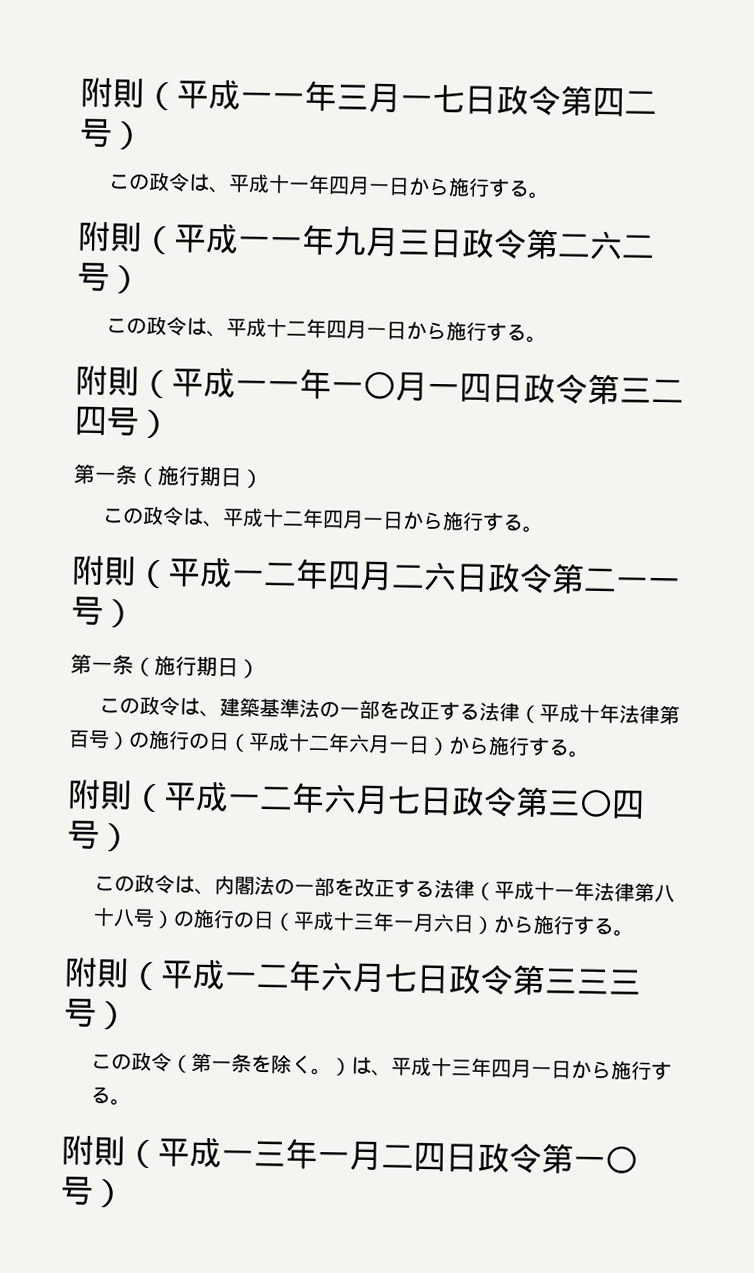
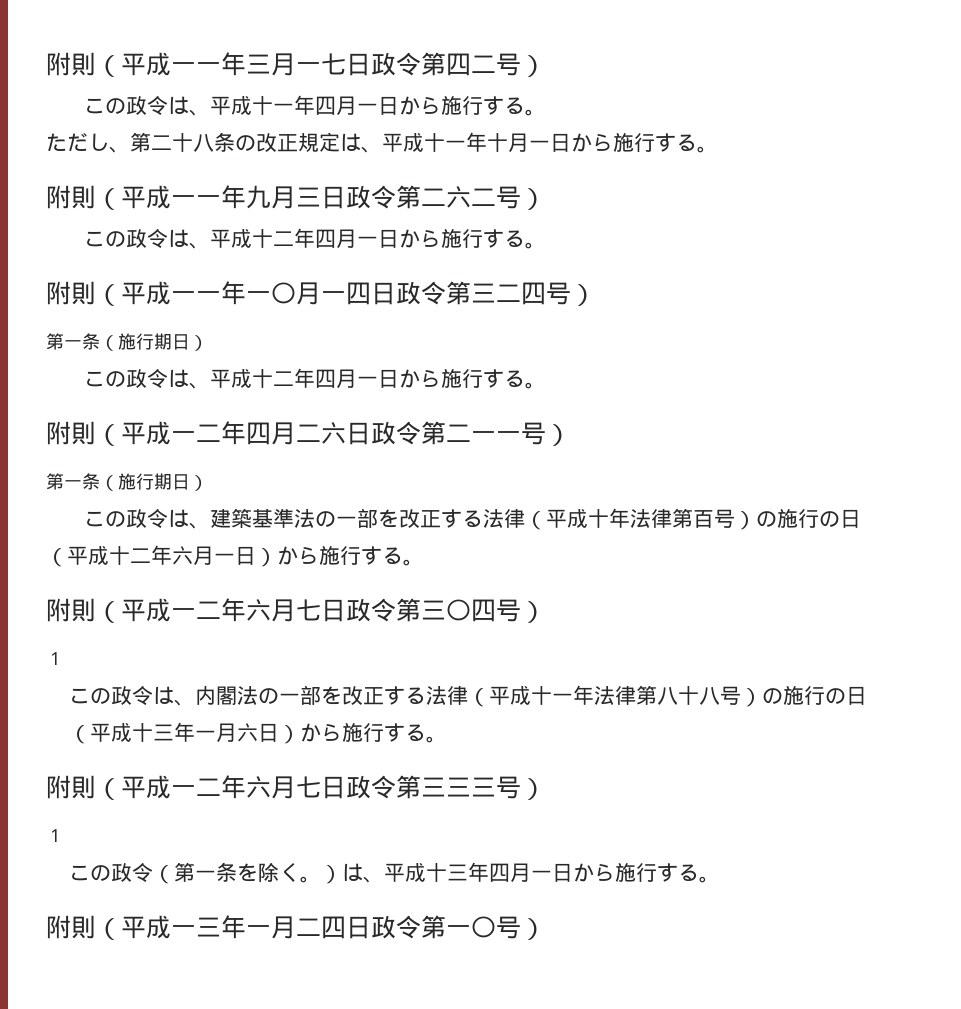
+ ただし、第二十八条の改正規定は、平成十一年十月一日から施行する。
  附則（平成一二年六月七日政令第三〇四号）
+ １
  附則（平成一二年六月七日政令第三三三号）
+ １

